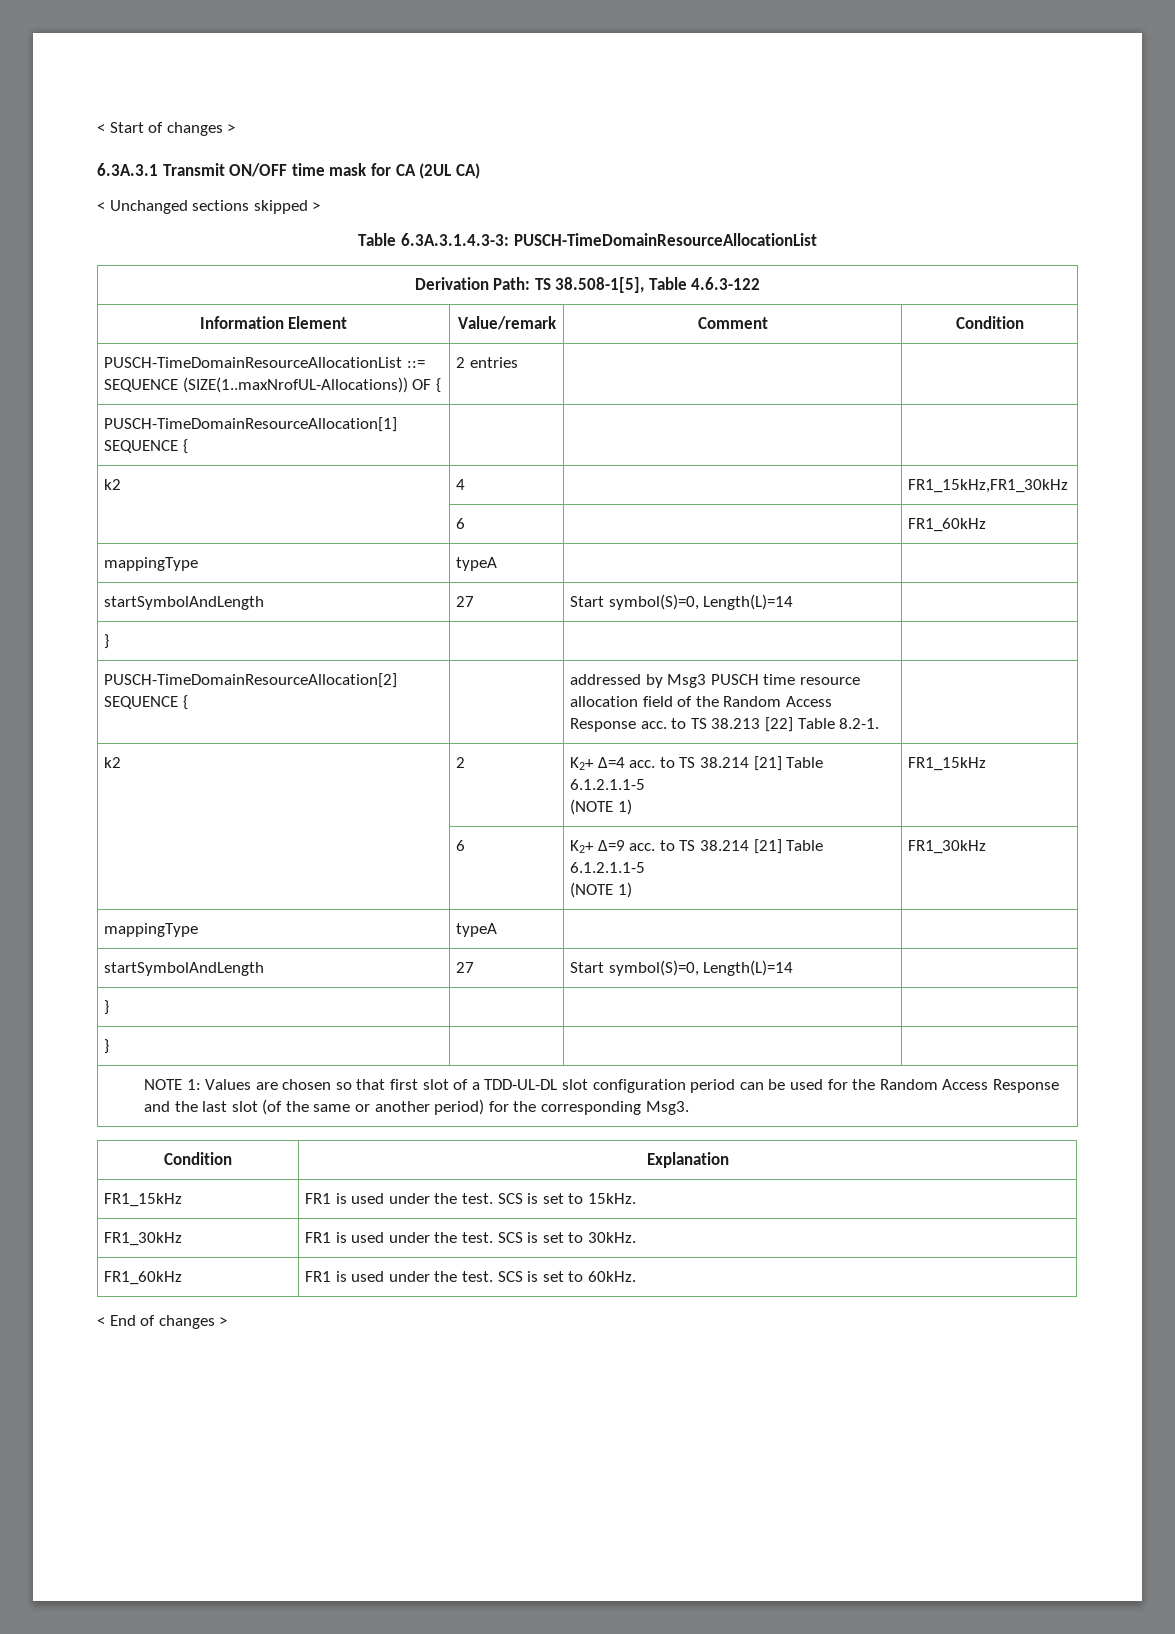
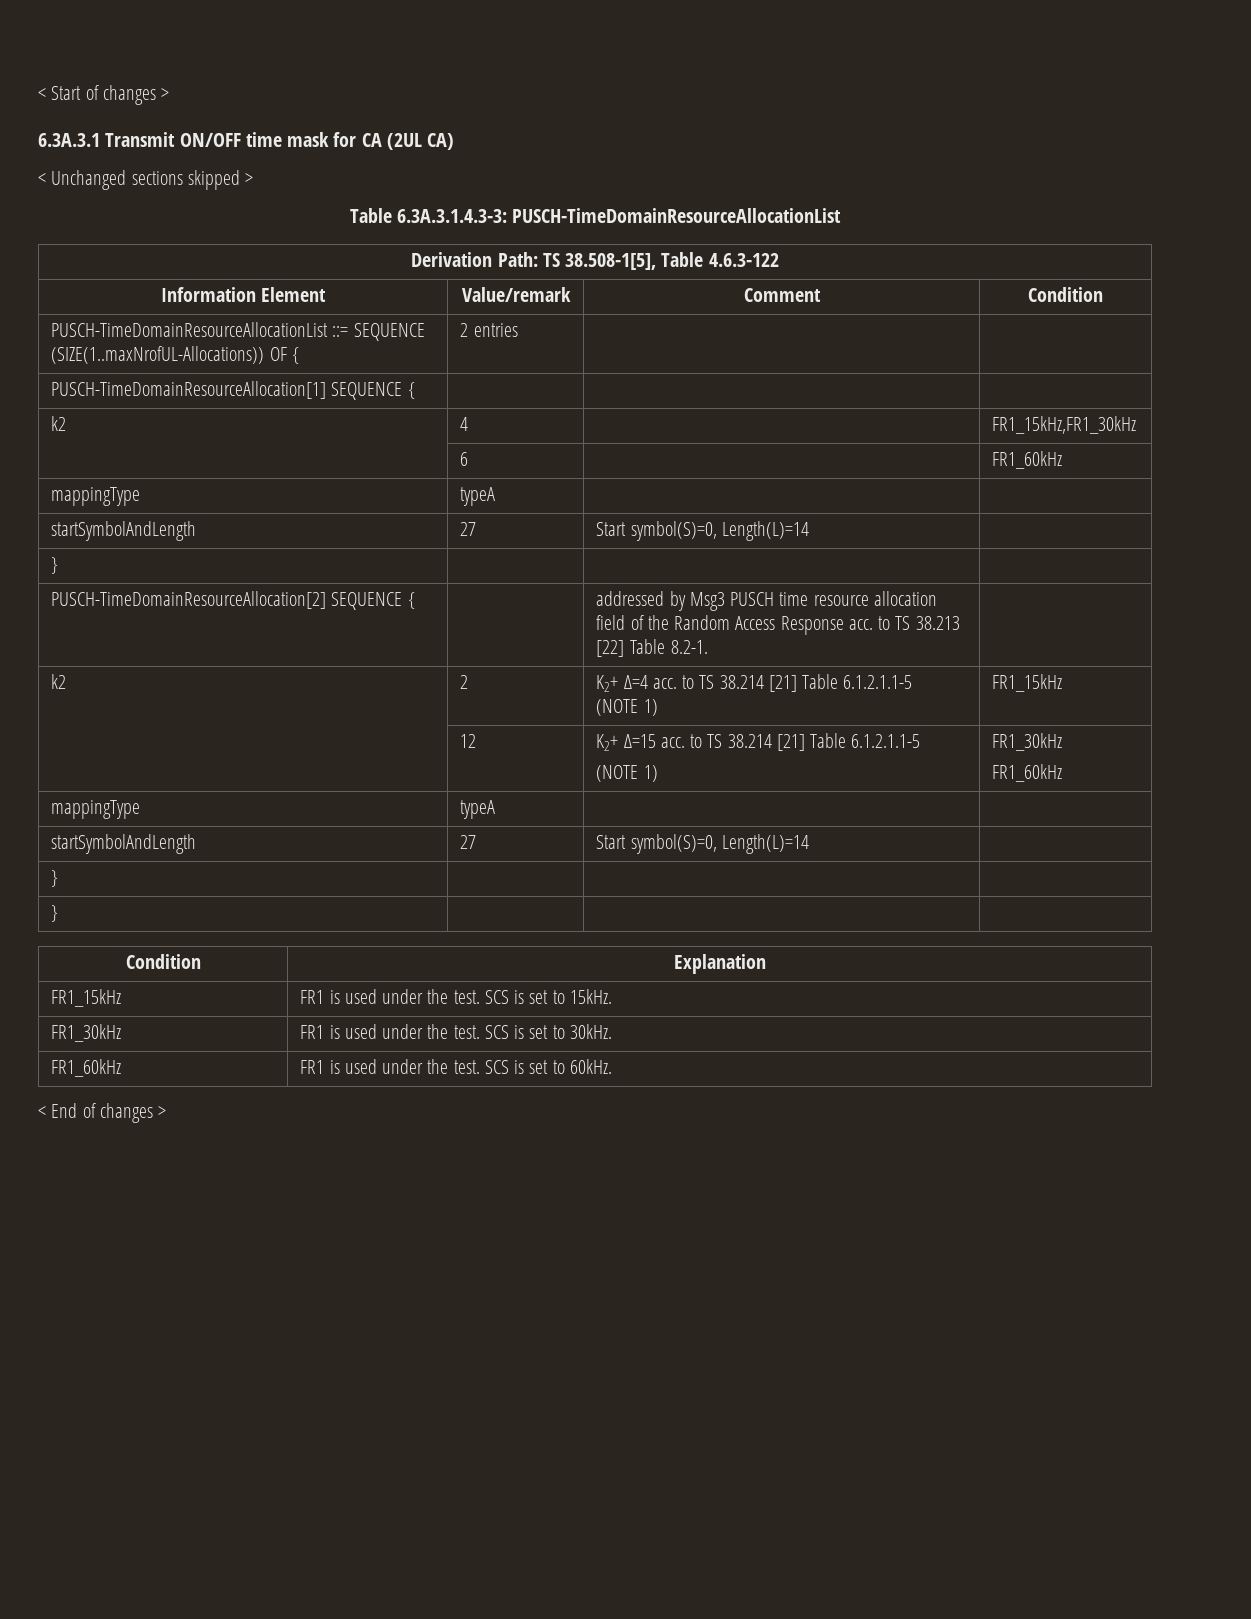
- | 6 | K2+ Δ=9 acc. to TS 38.214 [21] Table 6.1.2.1.1-5
+ | 12 | K2+ Δ=15 acc. to TS 38.214 [21] Table 6.1.2.1.1-5
  (NOTE 1) | FR1_30kHz
+ FR1_60kHz
- NOTE 1: Values are chosen so that first slot of a TDD-UL-DL slot configuration period can be used for the Random Access Response and the last slot (of the same or another period) for the corresponding Msg3.

